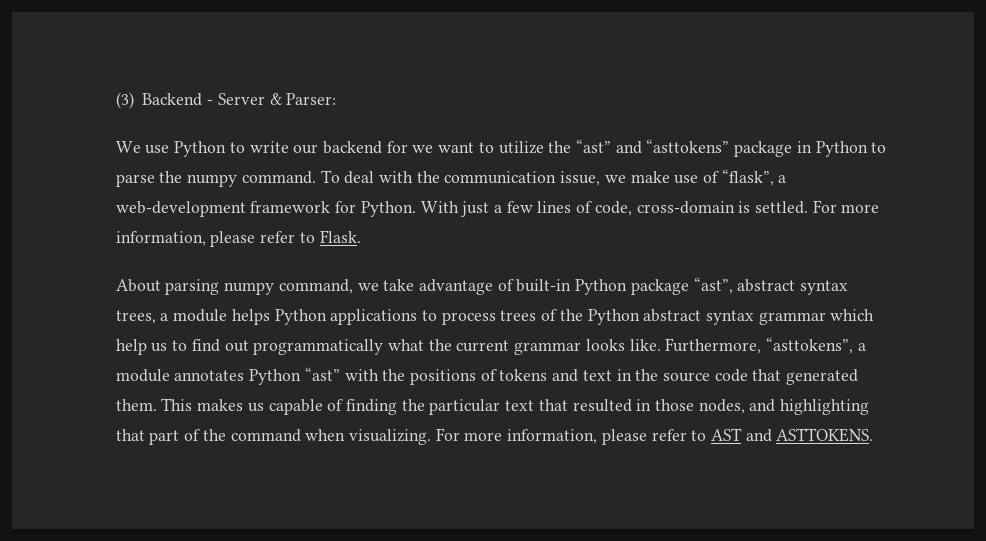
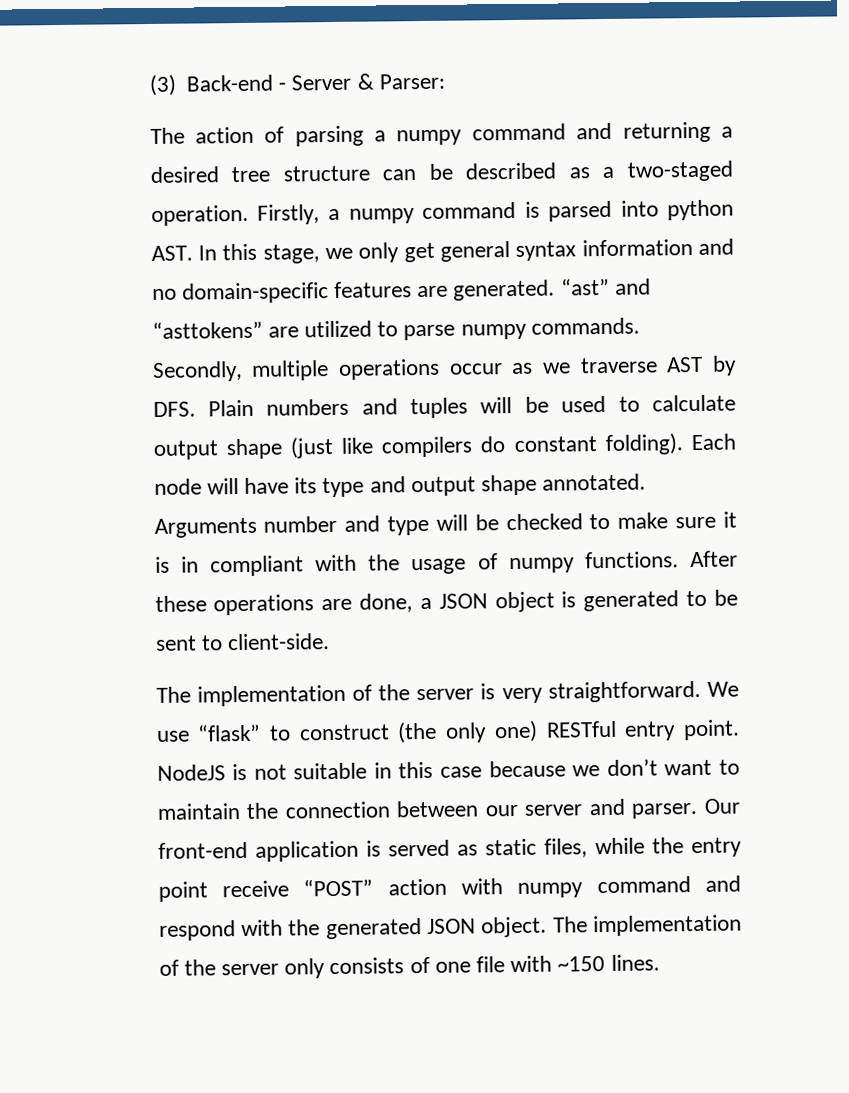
- (3) Backend - Server & Parser:
+ (3) Back-end - Server & Parser:
- We use Python to write our backend for we want to utilize the “ast” and “asttokens” package in Python to parse the numpy command. To deal with the communication issue, we make use of “flask”, a web-development framework for Python. With just a few lines of code, cross-domain is settled. For more information, please refer to Flask.
- About parsing numpy command, we take advantage of built-in Python package “ast”, abstract syntax trees, a module helps Python applications to process trees of the Python abstract syntax grammar which help us to find out programmatically what the current grammar looks like. Furthermore, “asttokens”, a module annotates Python “ast” with the positions of tokens and text in the source code that generated them. This makes us capable of finding the particular text that resulted in those nodes, and highlighting that part of the command when visualizing. For more information, please refer to AST and ASTTOKENS.
+ The action of parsing a numpy command and returning a desired tree structure can be described as a two-staged operation. Firstly, a numpy command is parsed into python AST. In this stage, we only get general syntax information and no domain-specific features are generated. “ast” and “asttokens” are utilized to parse numpy commands. Secondly, multiple operations occur as we traverse AST by DFS. Plain numbers and tuples will be used to calculate output shape (just like compilers do constant folding). Each node will have its type and output shape annotated. Arguments number and type will be checked to make sure it is in compliant with the usage of numpy functions. After these operations are done, a JSON object is generated to be sent to client-side.
+ The implementation of the server is very straightforward. We use “flask” to construct (the only one) RESTful entry point. NodeJS is not suitable in this case because we don’t want to maintain the connection between our server and parser. Our front-end application is served as static files, while the entry point receive “POST” action with numpy command and respond with the generated JSON object. The implementation of the server only consists of one file with ~150 lines.

